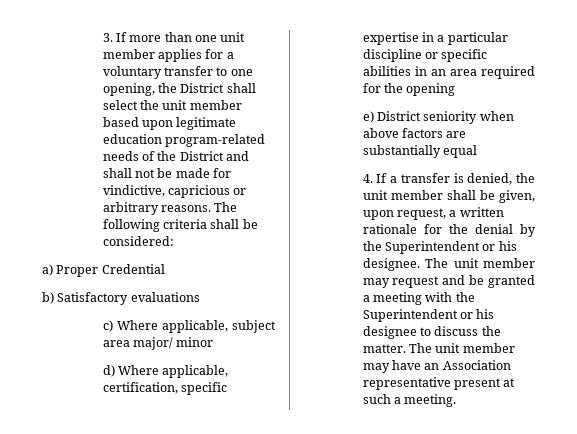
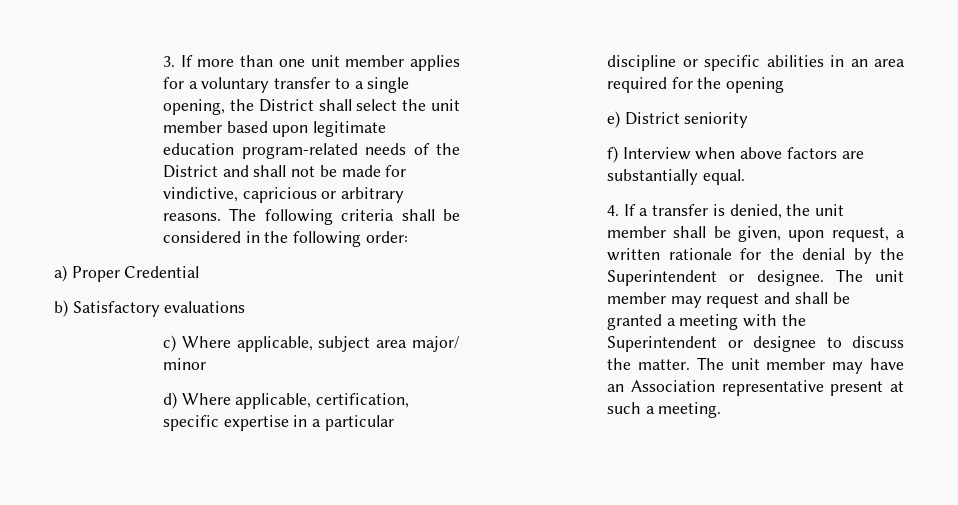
- 3. If more than one unit member applies for a voluntary transfer to one opening, the District shall select the unit member based upon legitimate education program-related needs of the District and shall not be made for vindictive, capricious or arbitrary reasons.
+ 3. If more than one unit member applies for a voluntary transfer to a single opening, the District shall select the unit member based upon legitimate education program-related needs of the District and shall not be made for vindictive, capricious or arbitrary reasons.
- The following criteria shall be considered:
+ The following criteria shall be considered in the following order:
- e) District seniority when above factors are substantially equal
+ e) District seniority
+ f) Interview when above factors are substantially equal.
- 4. If a transfer is denied, the unit member shall be given, upon request, a written rationale for the denial by the Superintendent or his designee.
+ 4. If a transfer is denied, the unit member shall be given, upon request, a written rationale for the denial by the Superintendent or designee.
- The unit member may request and be granted a meeting with the Superintendent or his designee to discuss the matter.
+ The unit member may request and shall be granted a meeting with the Superintendent or designee to discuss the matter.

